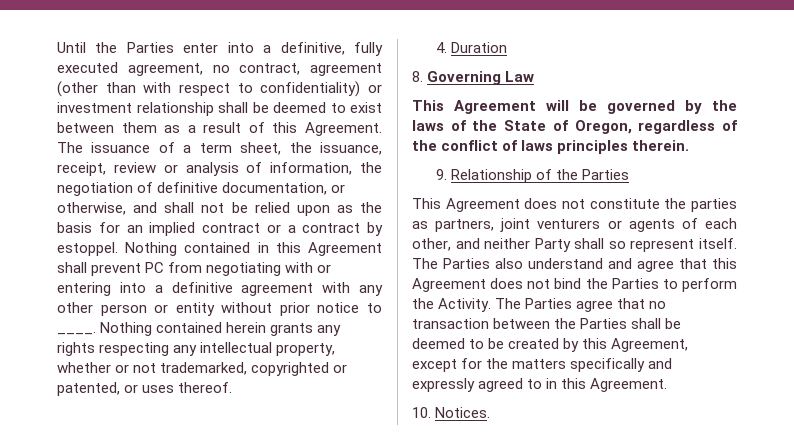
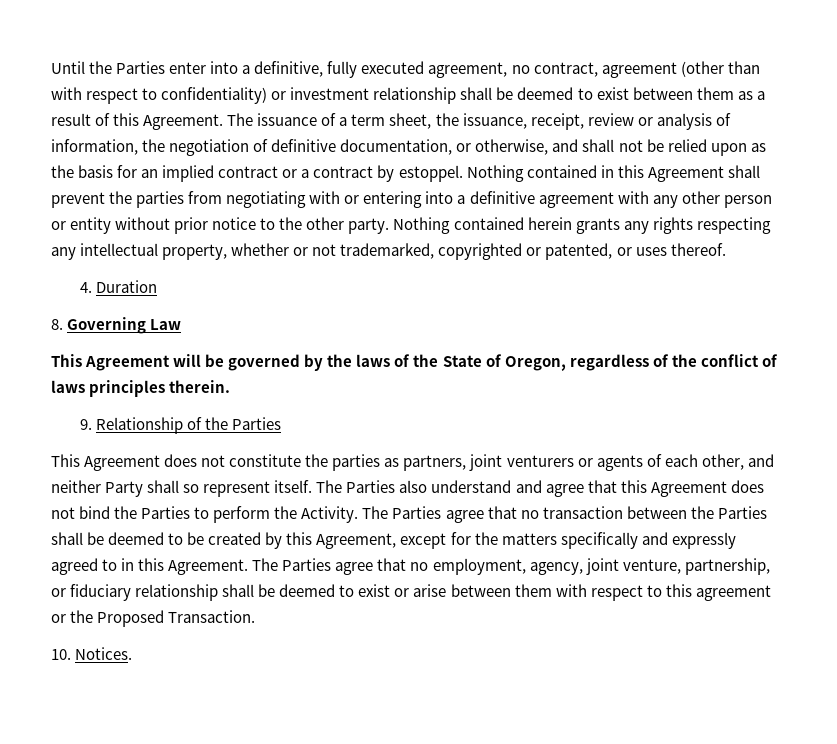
- Nothing contained in this Agreement shall prevent PC from negotiating with or entering into a definitive agreement with any other person or entity without prior notice to ____.
+ Nothing contained in this Agreement shall prevent the parties from negotiating with or entering into a definitive agreement with any other person or entity without prior notice to the other party.
+ The Parties agree that no employment, agency, joint venture, partnership, or fiduciary relationship shall be deemed to exist or arise between them with respect to this agreement or the Proposed Transaction.

